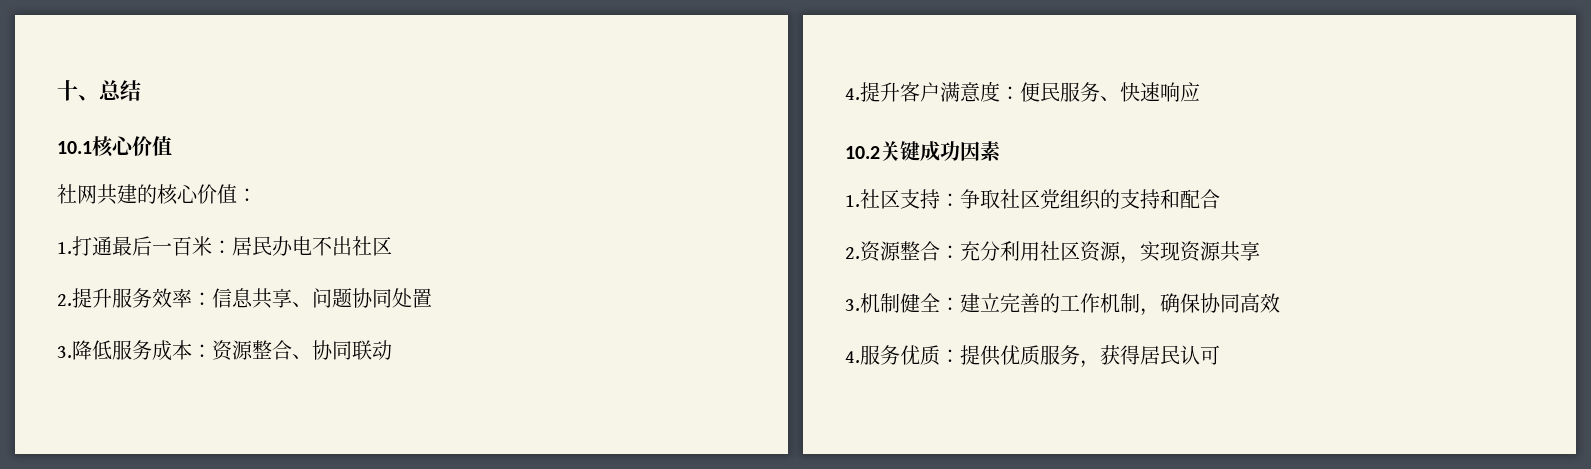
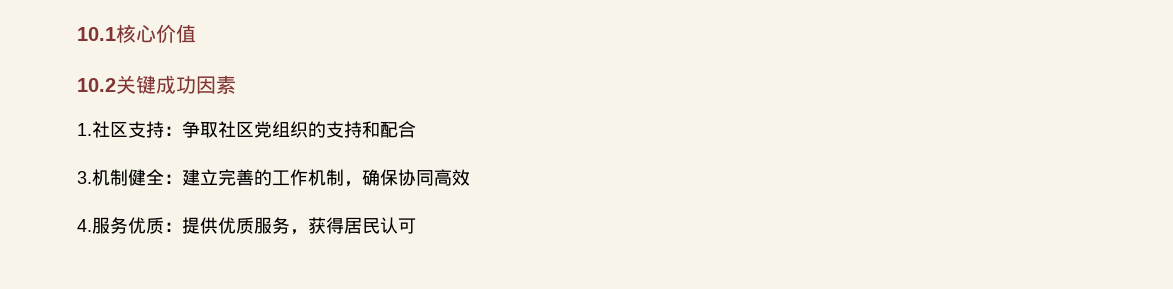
- 十、总结
- 社网共建的核心价值：
- 1.打通最后一百米：居民办电不出社区
- 2.提升服务效率：信息共享、问题协同处置
- 3.降低服务成本：资源整合、协同联动
- 4.提升客户满意度：便民服务、快速响应
- 2.资源整合：充分利用社区资源，实现资源共享

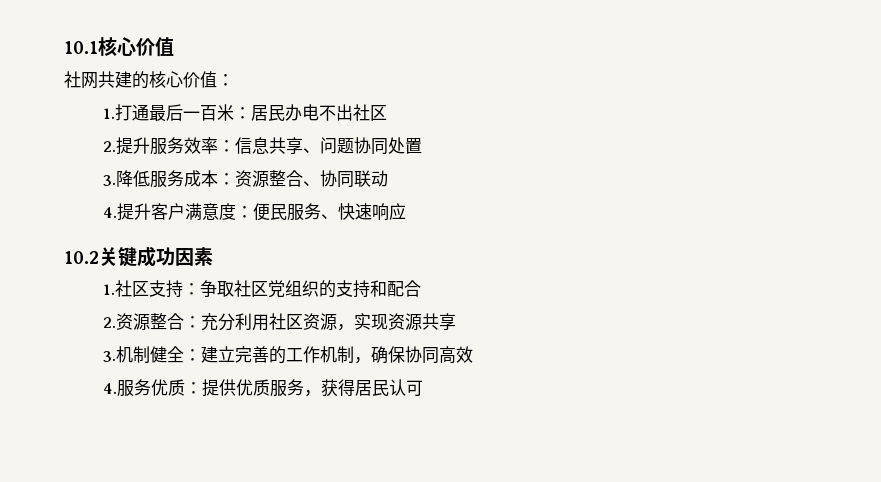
+ 社网共建的核心价值：
+ 1.打通最后一百米：居民办电不出社区
+ 2.提升服务效率：信息共享、问题协同处置
+ 3.降低服务成本：资源整合、协同联动
+ 4.提升客户满意度：便民服务、快速响应
+ 2.资源整合：充分利用社区资源，实现资源共享

